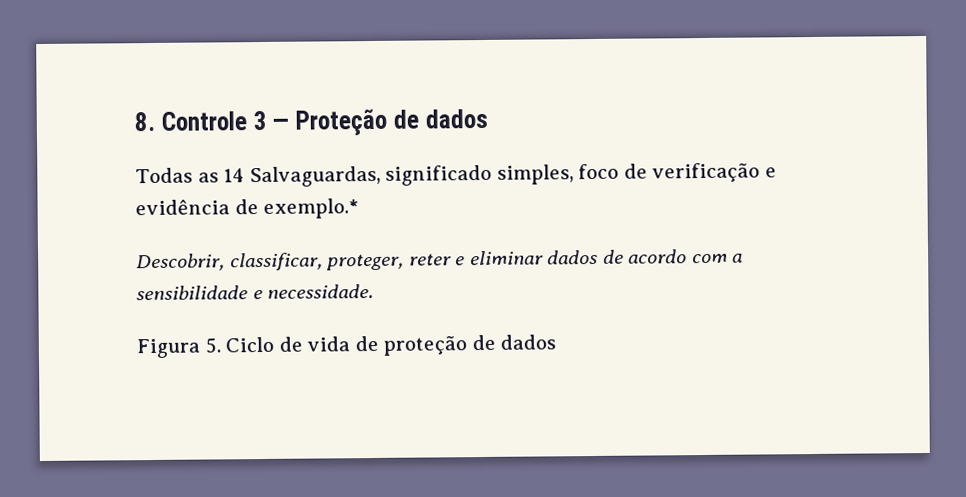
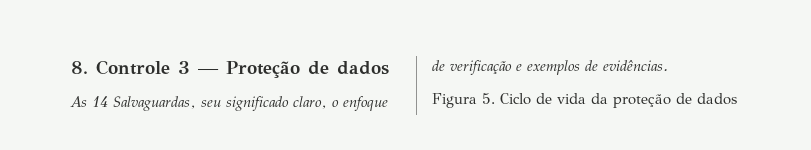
- Todas as 14 Salvaguardas, significado simples, foco de verificação e evidência de exemplo.*
- Descobrir, classificar, proteger, reter e eliminar dados de acordo com a sensibilidade e necessidade.
+ As 14 Salvaguardas, seu significado claro, o enfoque de verificação e exemplos de evidências.
- Figura 5. Ciclo de vida de proteção de dados
+ Figura 5. Ciclo de vida da proteção de dados

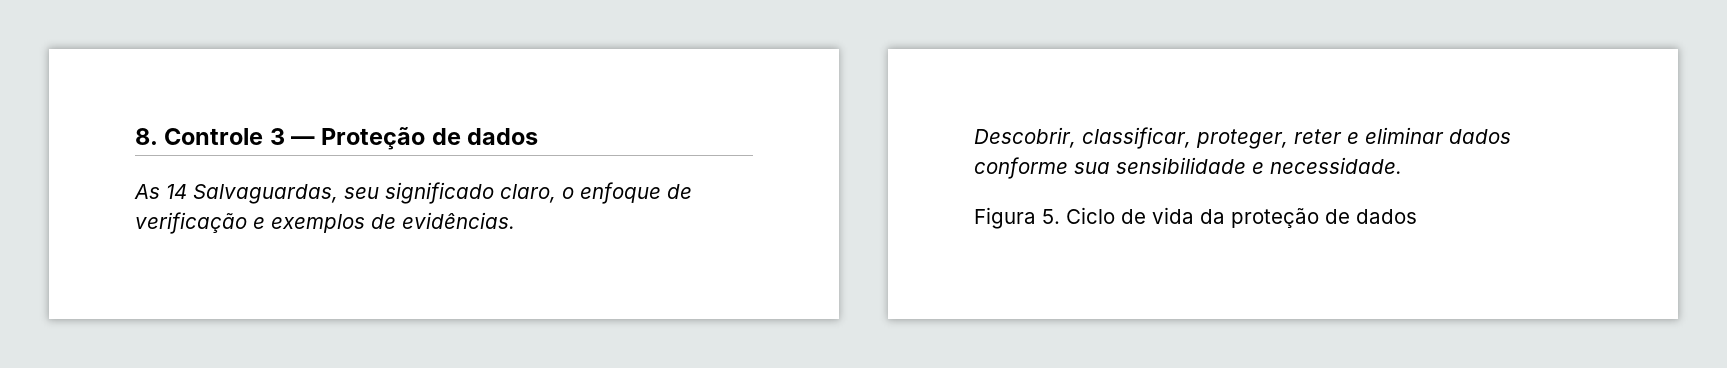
+ Descobrir, classificar, proteger, reter e eliminar dados conforme sua sensibilidade e necessidade.

